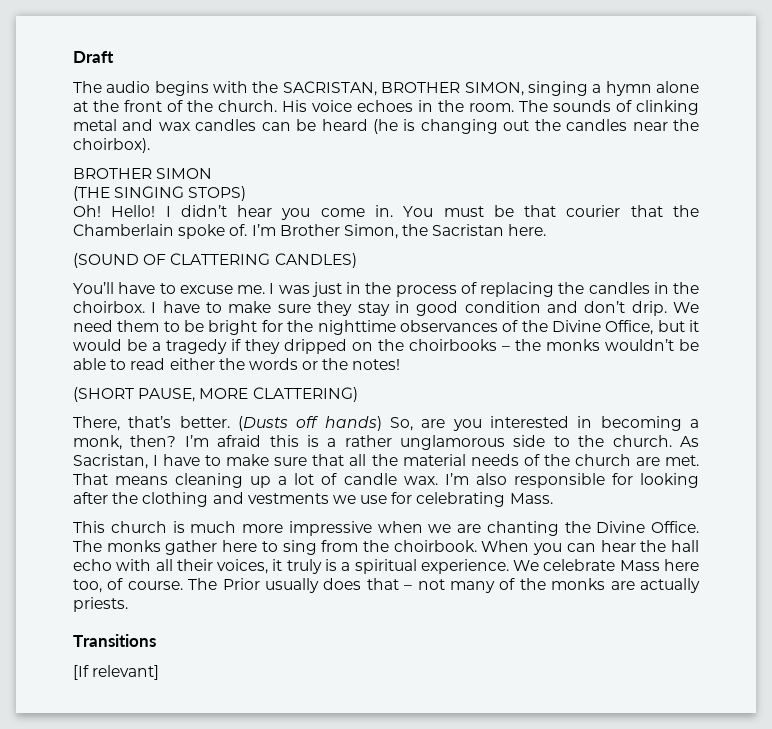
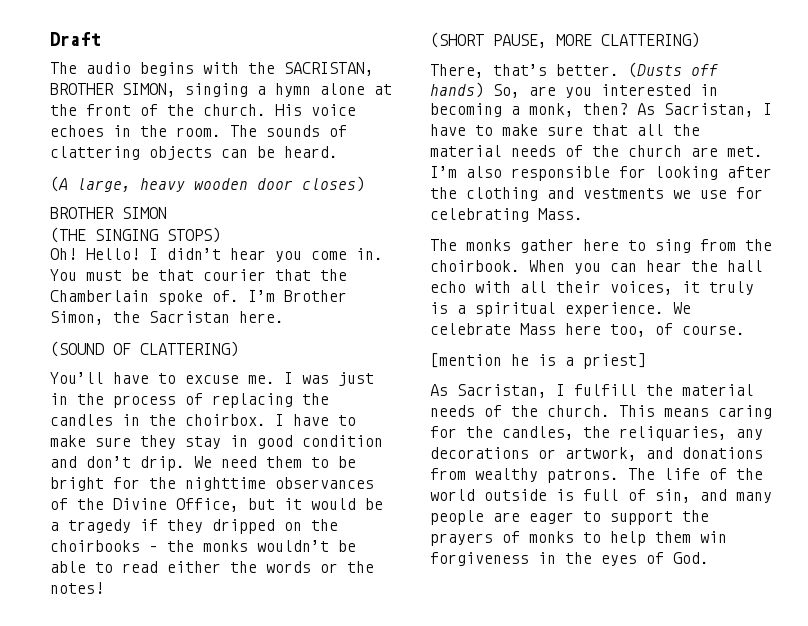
- The sounds of clinking metal and wax candles can be heard (he is changing out the candles near the choirbox).
+ The sounds of clattering objects can be heard.
+ (A large, heavy wooden door closes)
- (SOUND OF CLATTERING CANDLES)
+ (SOUND OF CLATTERING)
- I’m afraid this is a rather unglamorous side to the church.
- That means cleaning up a lot of candle wax.
- This church is much more impressive when we are chanting the Divine Office.
- We celebrate Mass here too, of course. The Prior usually does that – not many of the monks are actually priests.
- Transitions
- [If relevant]
+ We celebrate Mass here too, of course.
+ [mention he is a priest]
+ As Sacristan, I fulfill the material needs of the church. This means caring for the candles, the reliquaries, any decorations or artwork, and donations from wealthy patrons. The life of the world outside is full of sin, and many people are eager to support the prayers of monks to help them win forgiveness in the eyes of God.

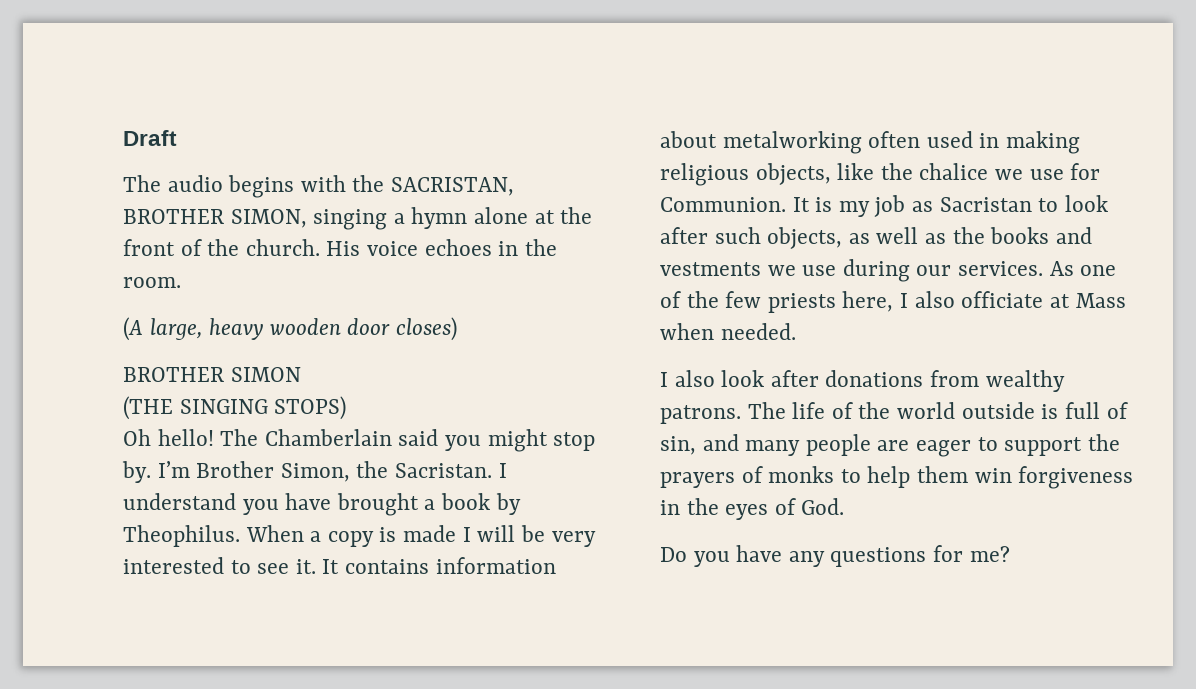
- The sounds of clattering objects can be heard.
- Oh! Hello! I didn’t hear you come in. You must be that courier that the Chamberlain spoke of. I’m Brother Simon, the Sacristan here.
- (SOUND OF CLATTERING)
- You’ll have to excuse me. I was just in the process of replacing the candles in the choirbox. I have to make sure they stay in good condition and don’t drip. We need them to be bright for the nighttime observances of the Divine Office, but it would be a tragedy if they dripped on the choirbooks – the monks wouldn’t be able to read either the words or the notes!
- (SHORT PAUSE, MORE CLATTERING)
- There, that’s better. (Dusts off hands) So, are you interested in becoming a monk, then? As Sacristan, I have to make sure that all the material needs of the church are met. I’m also responsible for looking after the clothing and vestments we use for celebrating Mass.
- The monks gather here to sing from the choirbook. When you can hear the hall echo with all their voices, it truly is a spiritual experience. We celebrate Mass here too, of course.
- [mention he is a priest]
- As Sacristan, I fulfill the material needs of the church. This means caring for the candles, the reliquaries, any decorations or artwork, and donations from wealthy patrons.
+ Oh hello! The Chamberlain said you might stop by. I’m Brother Simon, the Sacristan. I understand you have brought a book by Theophilus. When a copy is made I will be very interested to see it. It contains information about metalworking often used in making religious objects, like the chalice we use for Communion. It is my job as Sacristan to look after such objects, as well as the books and vestments we use during our services. As one of the few priests here, I also officiate at Mass when needed.
+ I also look after donations from wealthy patrons.
+ Do you have any questions for me?

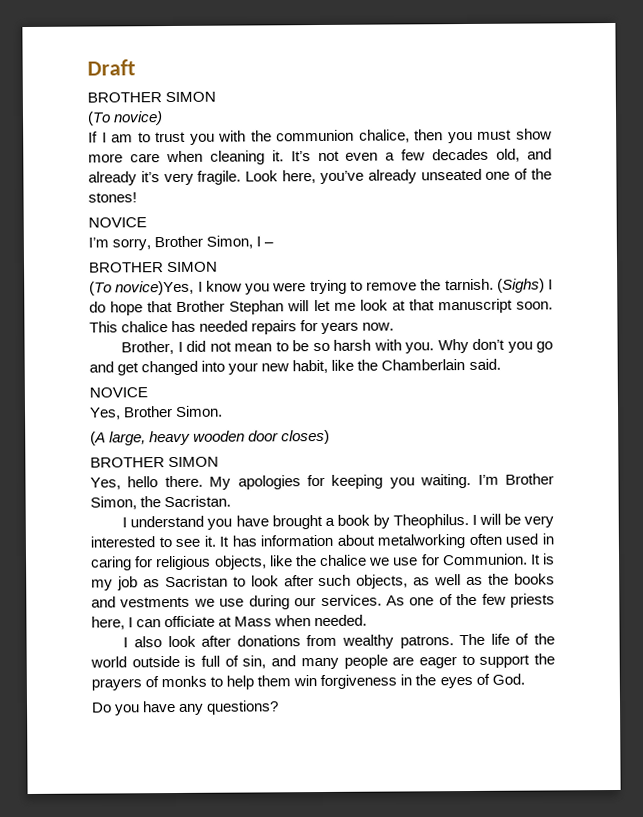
  Draft
- The audio begins with the SACRISTAN, BROTHER SIMON, singing a hymn alone at the front of the church. His voice echoes in the room.
+ BROTHER SIMON
+ (To novice)
+ If I am to trust you with the communion chalice, then you must show more care when cleaning it. It’s not even a few decades old, and already it’s very fragile. Look here, you’ve already unseated one of the stones!
+ NOVICE
+ I’m sorry, Brother Simon, I –
+ BROTHER SIMON
+ (To novice)Yes, I know you were trying to remove the tarnish. (Sighs) I do hope that Brother Stephan will let me look at that manuscript soon. This chalice has needed repairs for years now.
+ Brother, I did not mean to be so harsh with you. Why don’t you go and get changed into your new habit, like the Chamberlain said.
+ NOVICE
+ Yes, Brother Simon.
- (THE SINGING STOPS)
- Oh hello! The Chamberlain said you might stop by.
+ Yes, hello there. My apologies for keeping you waiting.
- I’m Brother Simon, the Sacristan. I understand you have brought a book by Theophilus.
+ I’m Brother Simon, the Sacristan.
+ I understand you have brought a book by Theophilus.
- When a copy is made I will be very interested to see it.
+ I will be very interested to see it.
- It contains information about metalworking often used in making religious objects, like the chalice we use for Communion.
+ It has information about metalworking often used in caring for religious objects, like the chalice we use for Communion.
- As one of the few priests here, I also officiate at Mass when needed.
+ As one of the few priests here, I can officiate at Mass when needed.
- Do you have any questions for me?
+ Do you have any questions?

